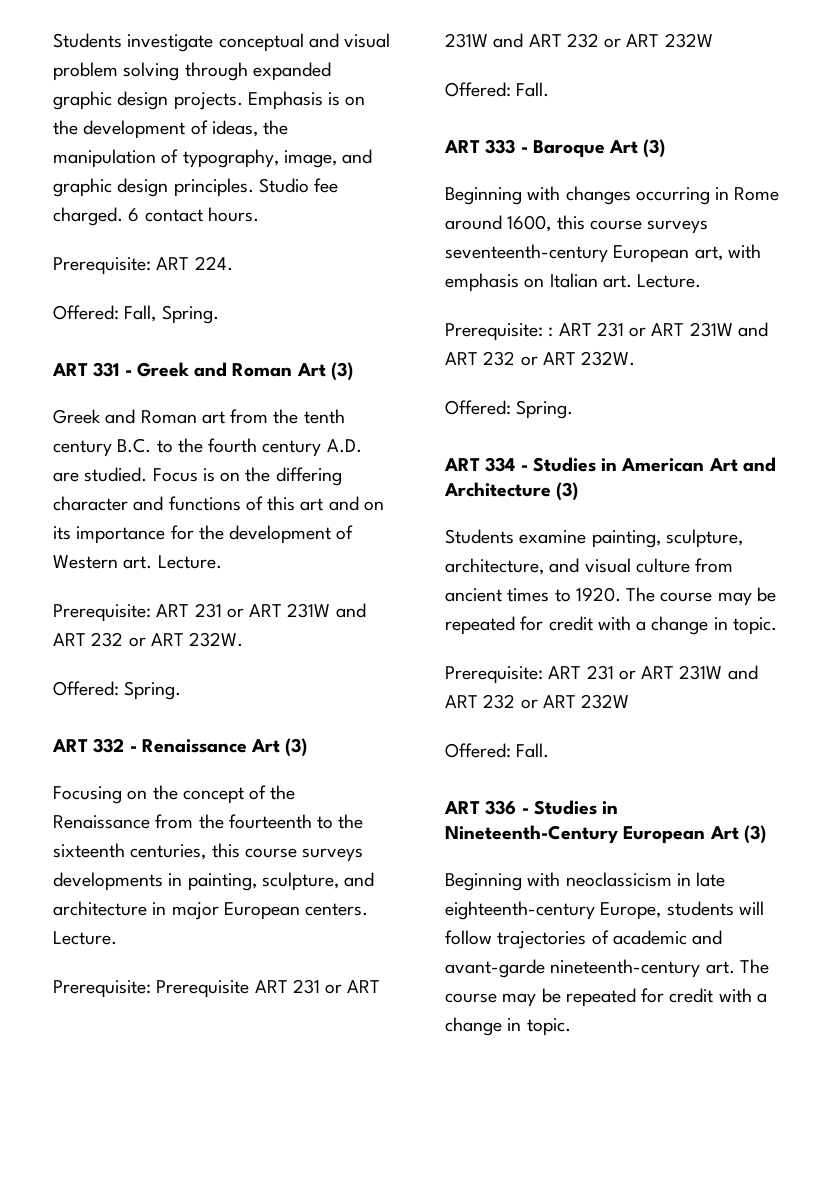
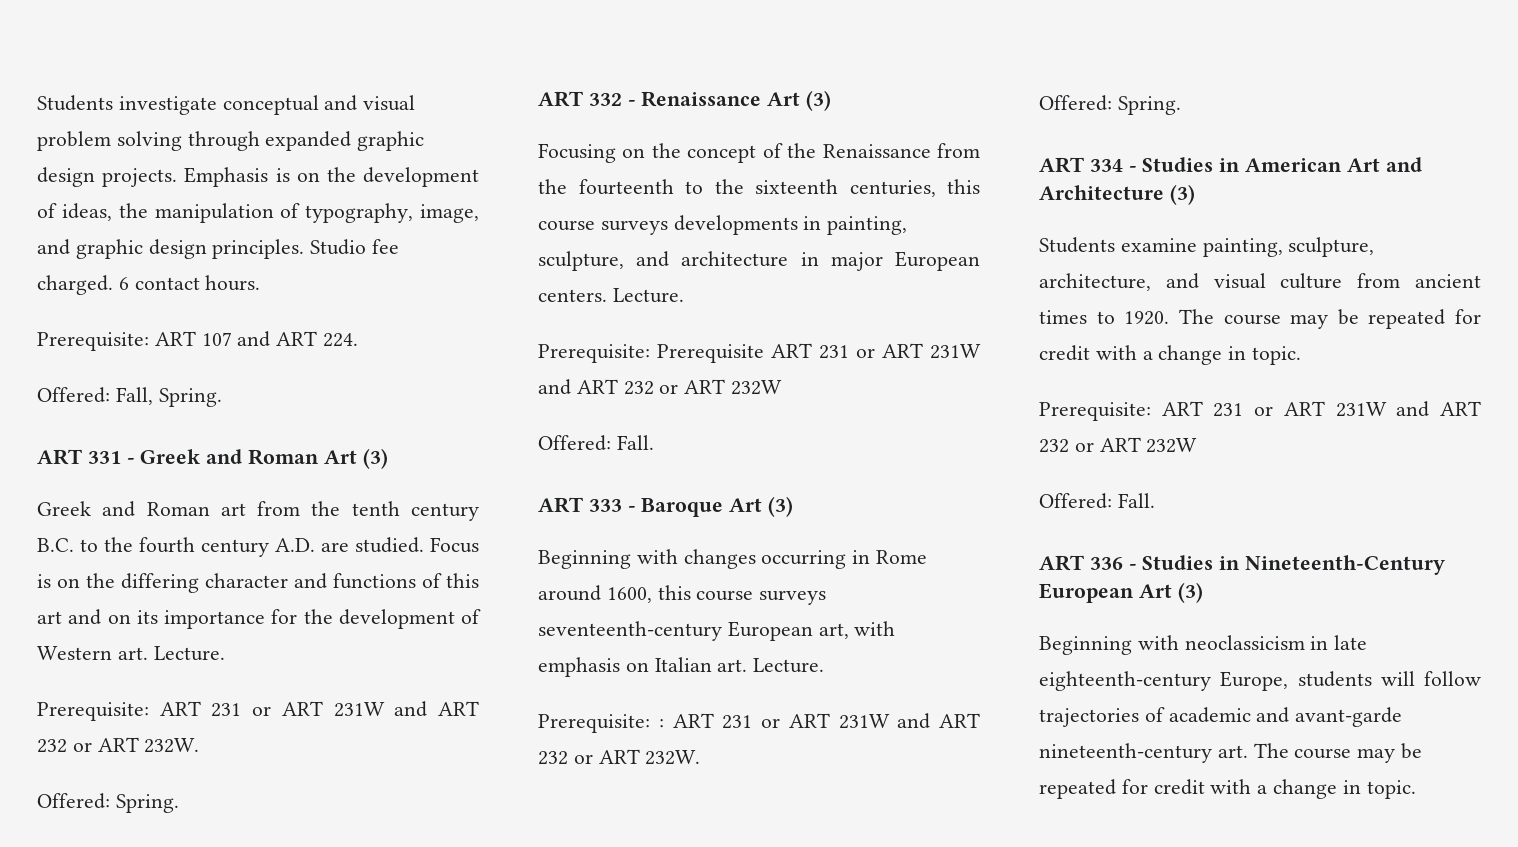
- Prerequisite: ART 224.
+ Prerequisite: ART 107 and ART 224.

